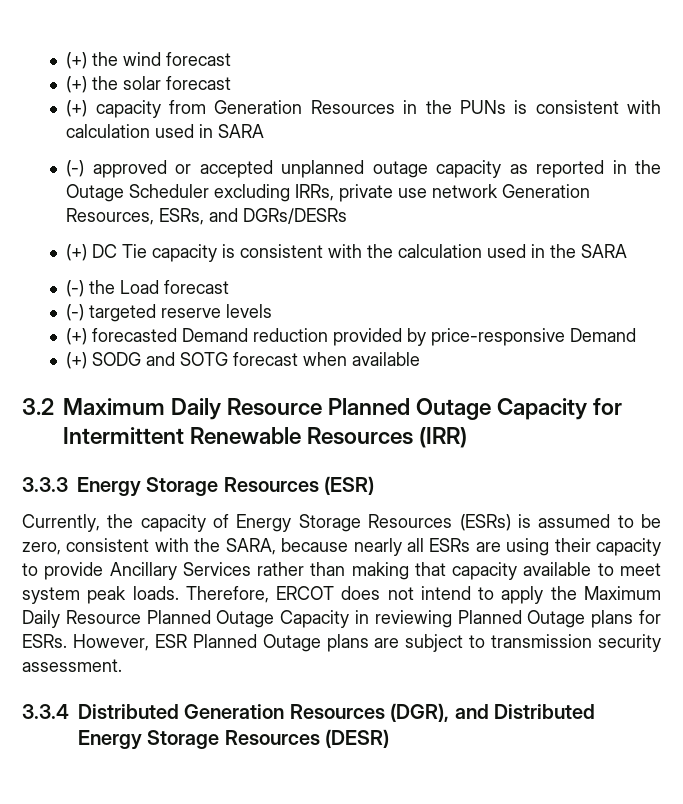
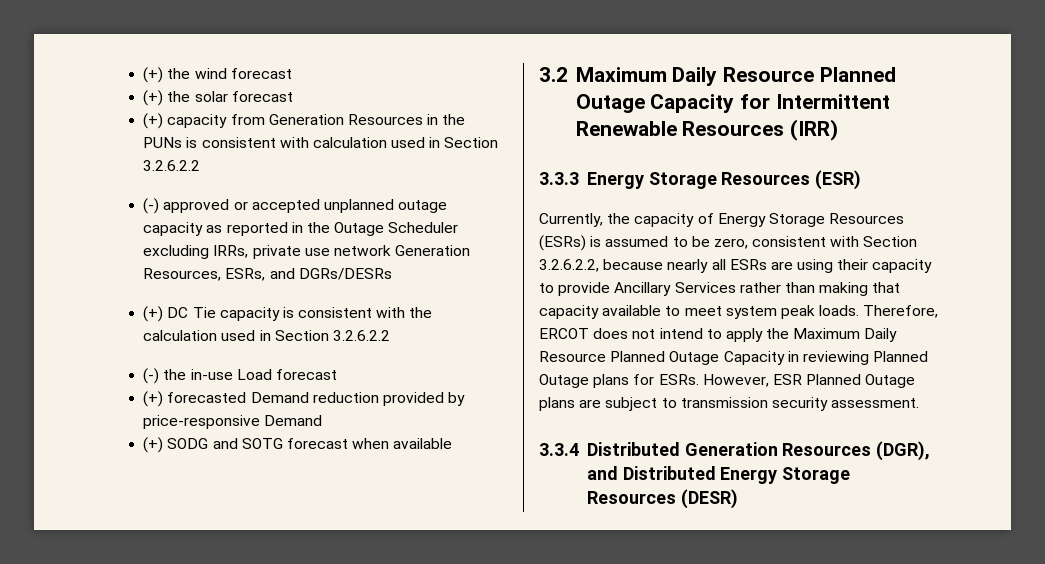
- (+) capacity from Generation Resources in the PUNs is consistent with calculation used in SARA
+ (+) capacity from Generation Resources in the PUNs is consistent with calculation used in Section 3.2.6.2.2
- (+) DC Tie capacity is consistent with the calculation used in the SARA
+ (+) DC Tie capacity is consistent with the calculation used in Section 3.2.6.2.2
- (-) the Load forecast
+ (-) the in-use Load forecast
- (-) targeted reserve levels
- Currently, the capacity of Energy Storage Resources (ESRs) is assumed to be zero, consistent with the SARA, because nearly all ESRs are using their capacity to provide Ancillary Services rather than making that capacity available to meet system peak loads.
+ Currently, the capacity of Energy Storage Resources (ESRs) is assumed to be zero, consistent with Section 3.2.6.2.2, because nearly all ESRs are using their capacity to provide Ancillary Services rather than making that capacity available to meet system peak loads.

